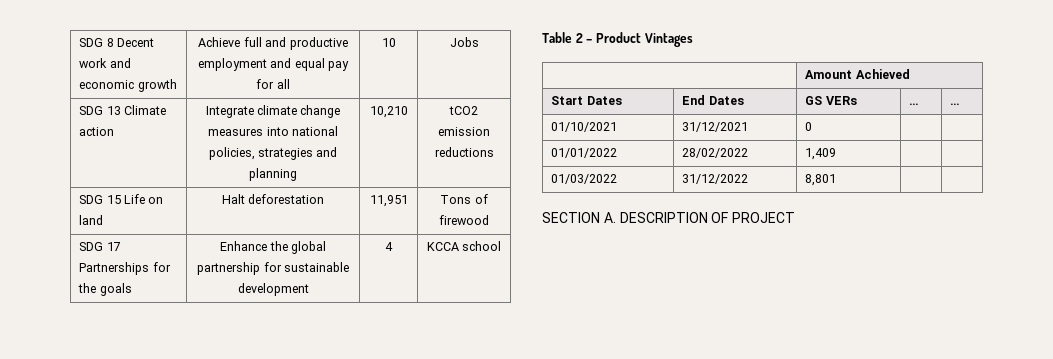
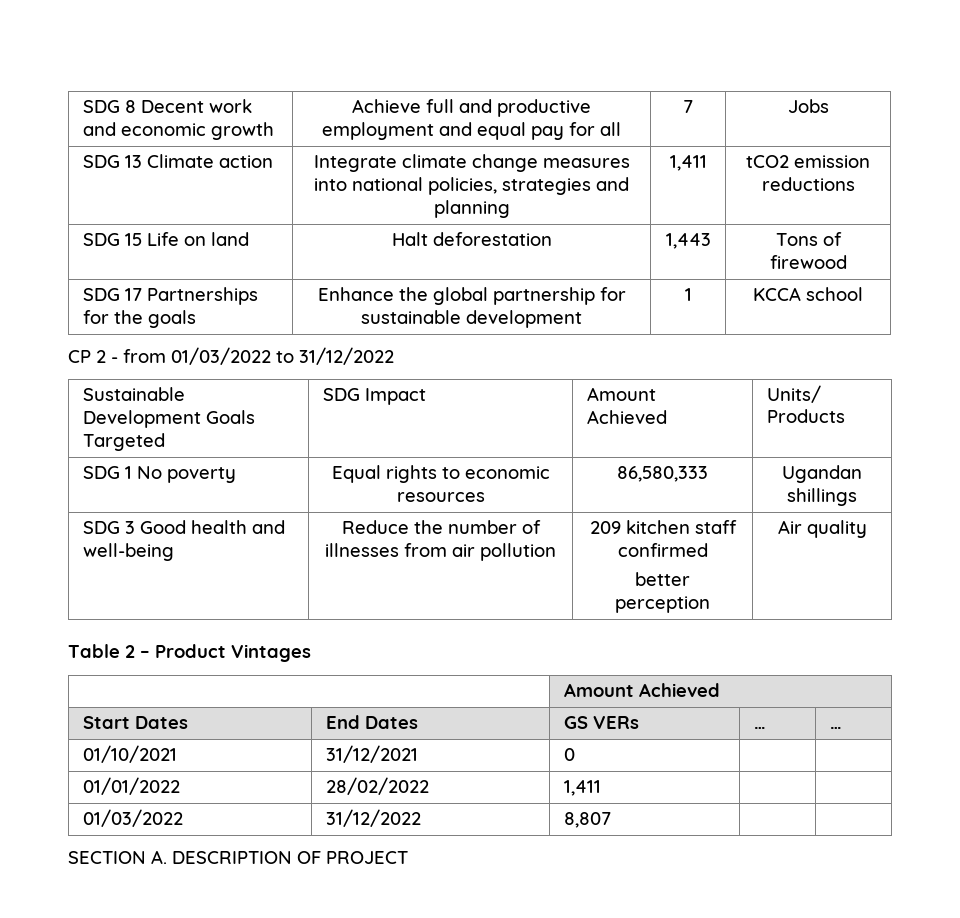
- SDG 8 Decent work and economic growth | Achieve full and productive employment and equal pay for all | 10 | Jobs
+ SDG 8 Decent work and economic growth | Achieve full and productive employment and equal pay for all | 7 | Jobs
- SDG 13 Climate action | Integrate climate change measures into national policies, strategies and planning | 10,210 | tCO2 emission reductions
+ SDG 13 Climate action | Integrate climate change measures into national policies, strategies and planning | 1,411 | tCO2 emission reductions
- SDG 15 Life on land | Halt deforestation | 11,951 | Tons of firewood
+ SDG 15 Life on land | Halt deforestation | 1,443 | Tons of firewood
- SDG 17 Partnerships for the goals | Enhance the global partnership for sustainable development | 4 | KCCA school
+ SDG 17 Partnerships for the goals | Enhance the global partnership for sustainable development | 1 | KCCA school
+ CP 2 - from 01/03/2022 to 31/12/2022
+ Sustainable Development Goals Targeted | SDG Impact | Amount Achieved | Units/ Products
+ SDG 1 No poverty | Equal rights to economic resources | 86,580,333 | Ugandan shillings
+ SDG 3 Good health and well-being | Reduce the number of illnesses from air pollution | 209 kitchen staff confirmed
+ better perception | Air quality
- 01/01/2022 | 28/02/2022 | 1,409 | |
+ 01/01/2022 | 28/02/2022 | 1,411 | |
- 01/03/2022 | 31/12/2022 | 8,801 | |
+ 01/03/2022 | 31/12/2022 | 8,807 | |

